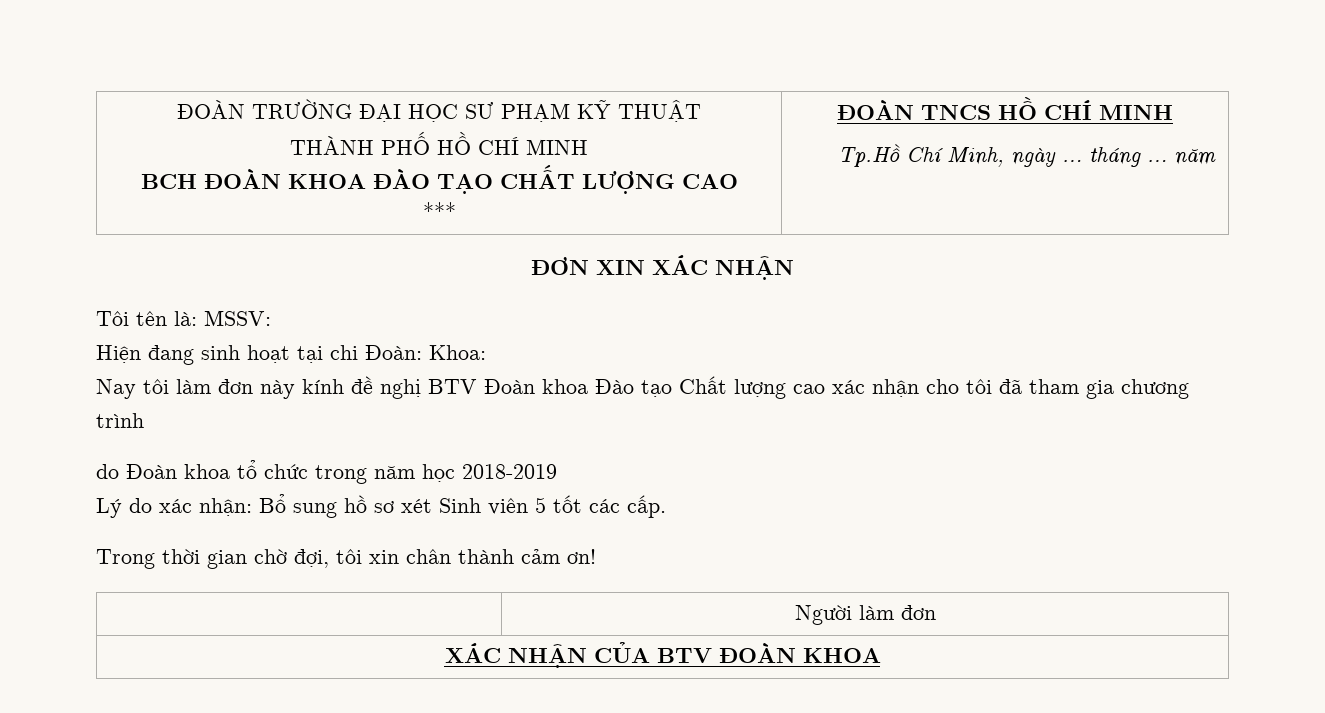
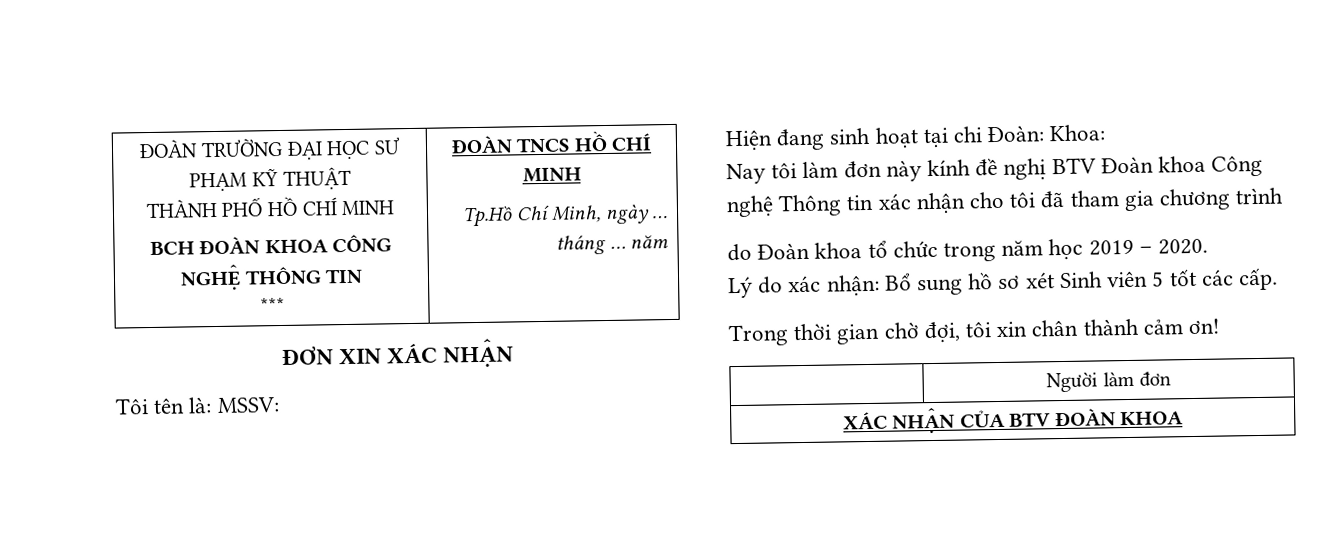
  ĐOÀN TRƯỜNG ĐẠI HỌC SƯ PHẠM KỸ THUẬT
  THÀNH PHỐ HỒ CHÍ MINH
- BCH ĐOÀN KHOA ĐÀO TẠO CHẤT LƯỢNG CAO
+ BCH ĐOÀN KHOA CÔNG NGHỆ THÔNG TIN
- Nay tôi làm đơn này kính đề nghị BTV Đoàn khoa Đào tạo Chất lượng cao xác nhận cho tôi đã tham gia chương trình
+ Nay tôi làm đơn này kính đề nghị BTV Đoàn khoa Công nghệ Thông tin xác nhận cho tôi đã tham gia chương trình
- do Đoàn khoa tổ chức trong năm học 2018-2019
+ do Đoàn khoa tổ chức trong năm học 2019 – 2020.

